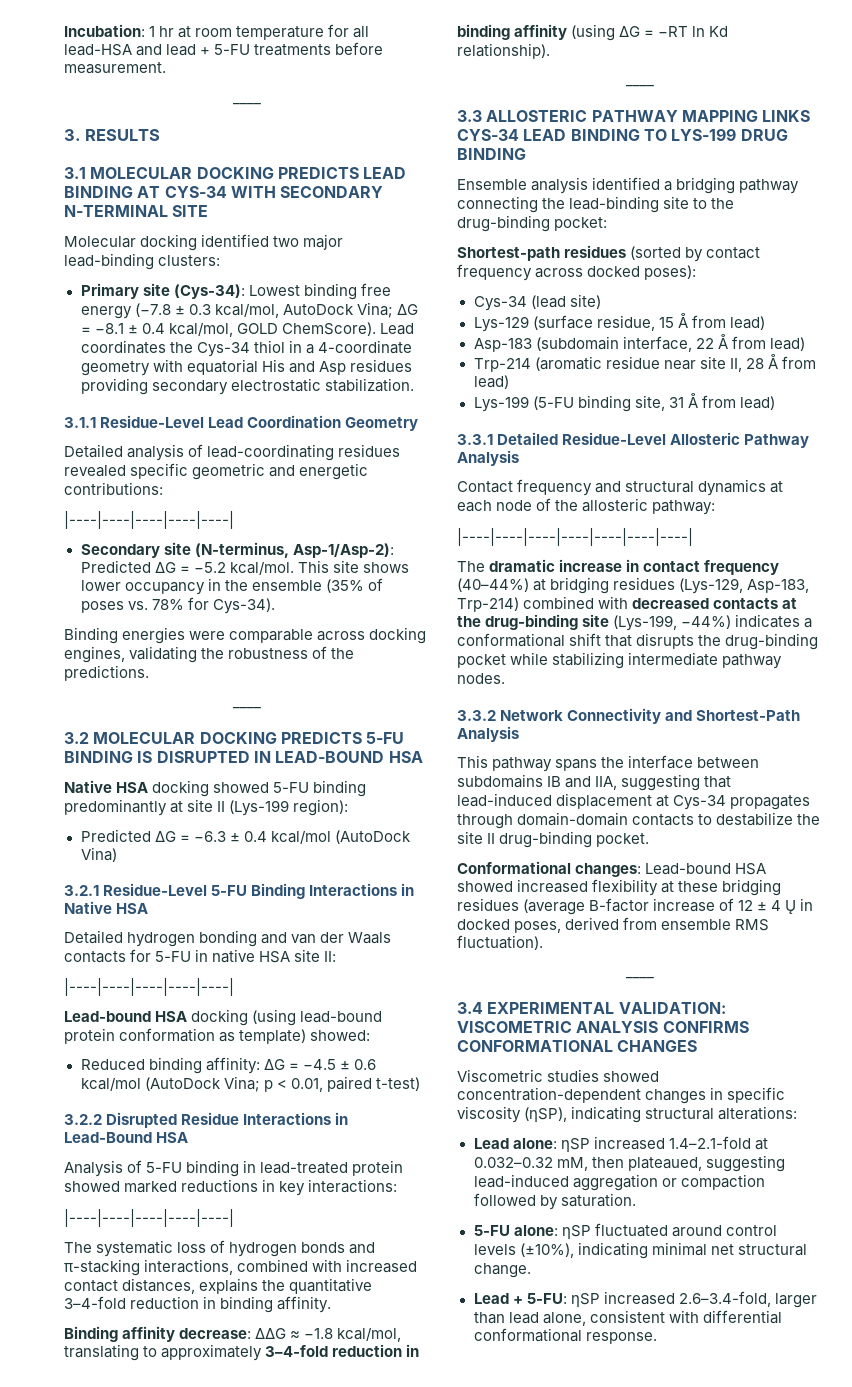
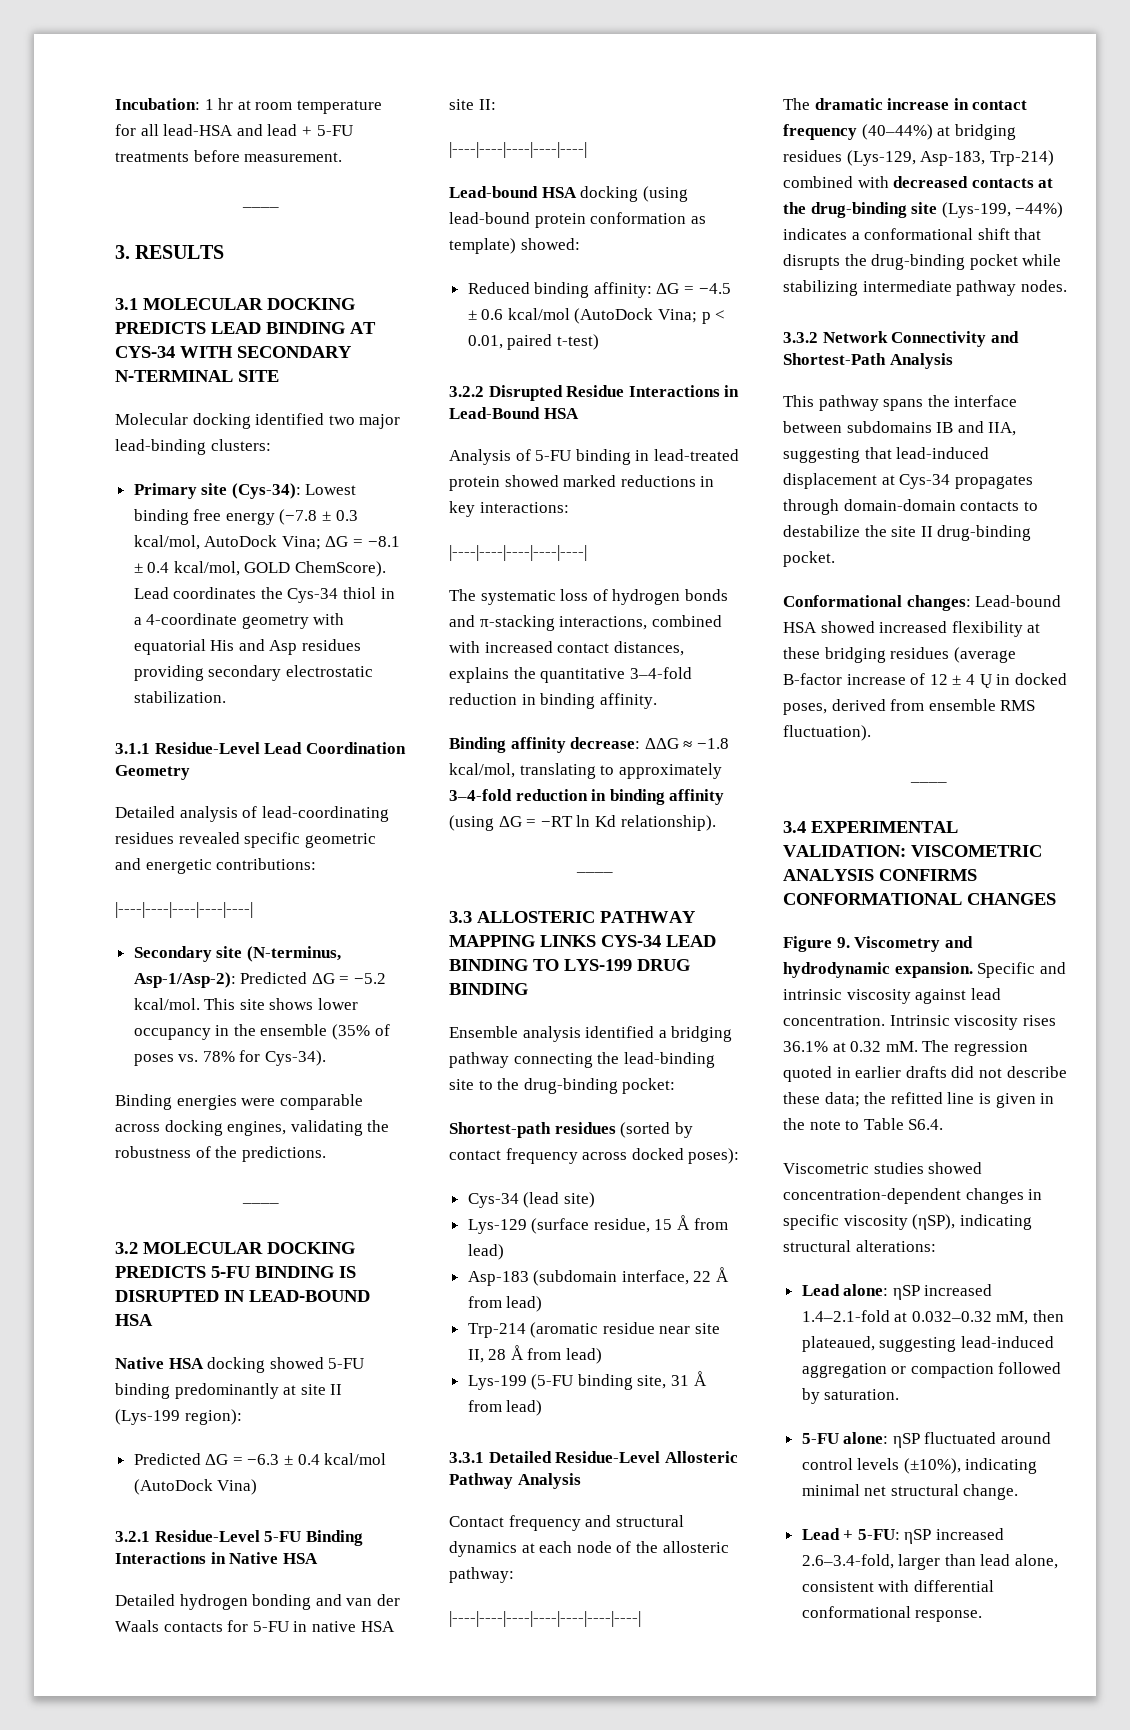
+ Figure 9. Viscometry and hydrodynamic expansion. Specific and intrinsic viscosity against lead concentration. Intrinsic viscosity rises 36.1% at 0.32 mM. The regression quoted in earlier drafts did not describe these data; the refitted line is given in the note to Table S6.4.

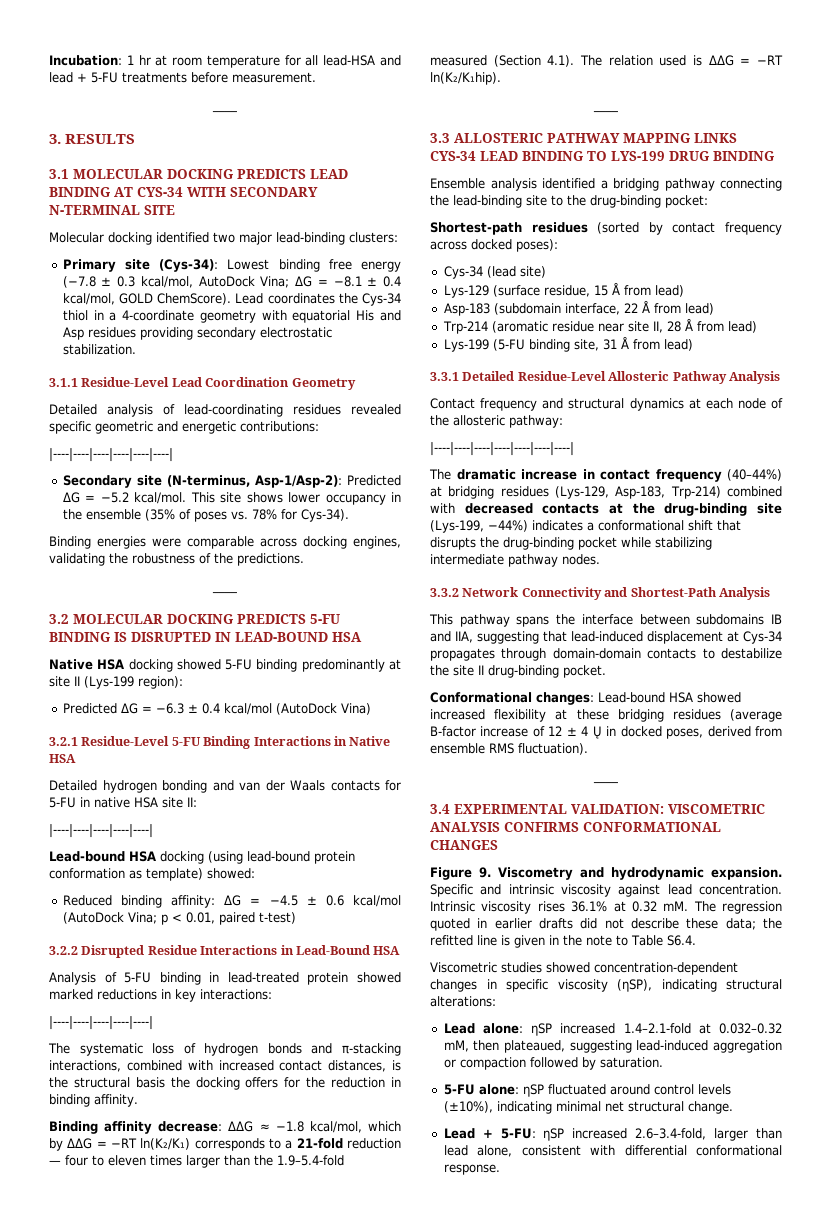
  Detailed analysis of lead-coordinating residues revealed specific geometric and energetic contributions:
- |----|----|----|----|----|
+ |----|----|----|----|----|----|
- The systematic loss of hydrogen bonds and π-stacking interactions, combined with increased contact distances, explains the quantitative 3–4-fold reduction in binding affinity.
+ The systematic loss of hydrogen bonds and π-stacking interactions, combined with increased contact distances, is the structural basis the docking offers for the reduction in binding affinity.
- Binding affinity decrease: ΔΔG ≈ −1.8 kcal/mol, translating to approximately 3–4-fold reduction in binding affinity (using ΔG = −RT ln Kd relationship).
+ Binding affinity decrease: ΔΔG ≈ −1.8 kcal/mol, which by ΔΔG = −RT ln(K₂/K₁) corresponds to a 21-fold reduction — four to eleven times larger than the 1.9–5.4-fold measured (Section 4.1). The relation used is ΔΔG = −RT ln(K₂/K₁hip).

